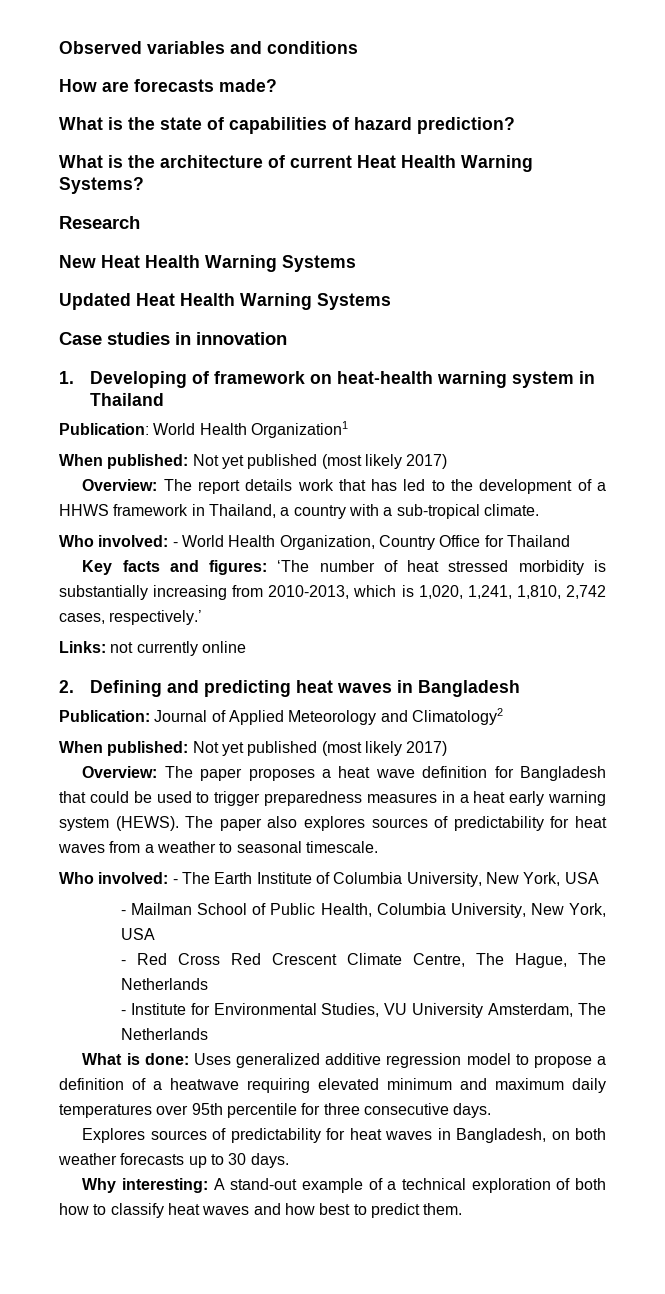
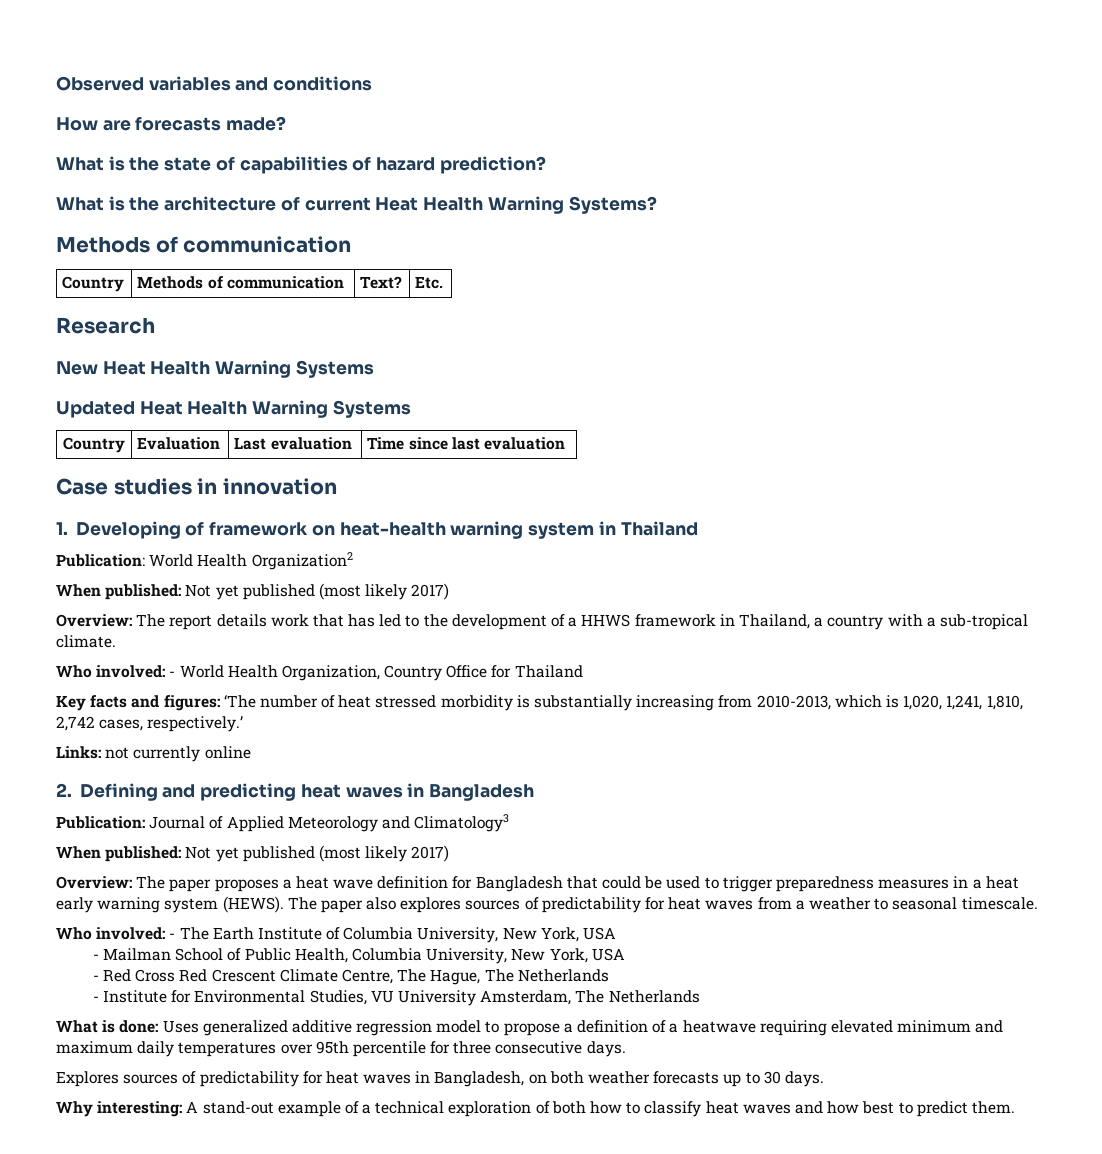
  What is the architecture of current Heat Health Warning Systems?
+ Methods of communication
+ Country | Methods of communication | Text? | Etc.
+ Country | Evaluation | Last evaluation | Time since last evaluation
- Publication: World Health Organization1
+ Publication: World Health Organization2
- Publication: Journal of Applied Meteorology and Climatology2
+ Publication: Journal of Applied Meteorology and Climatology3

